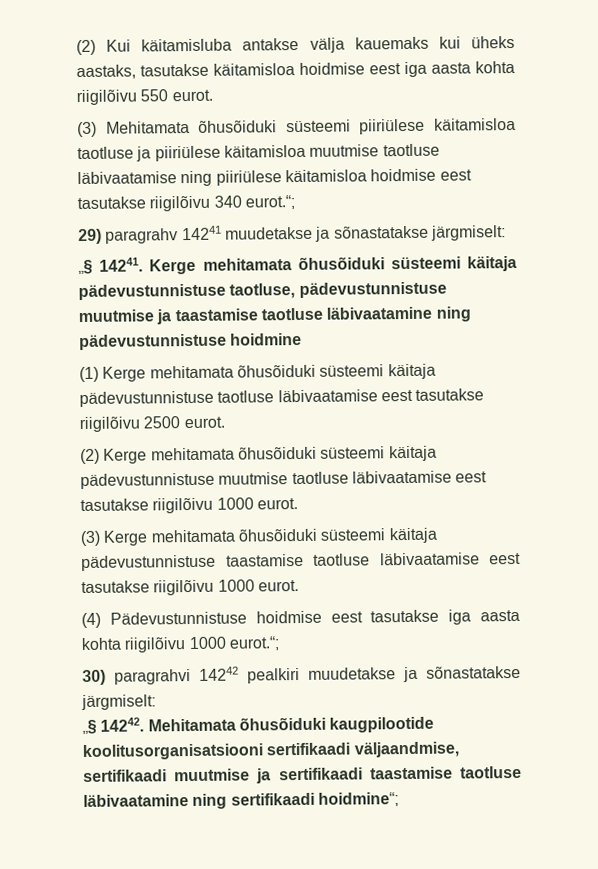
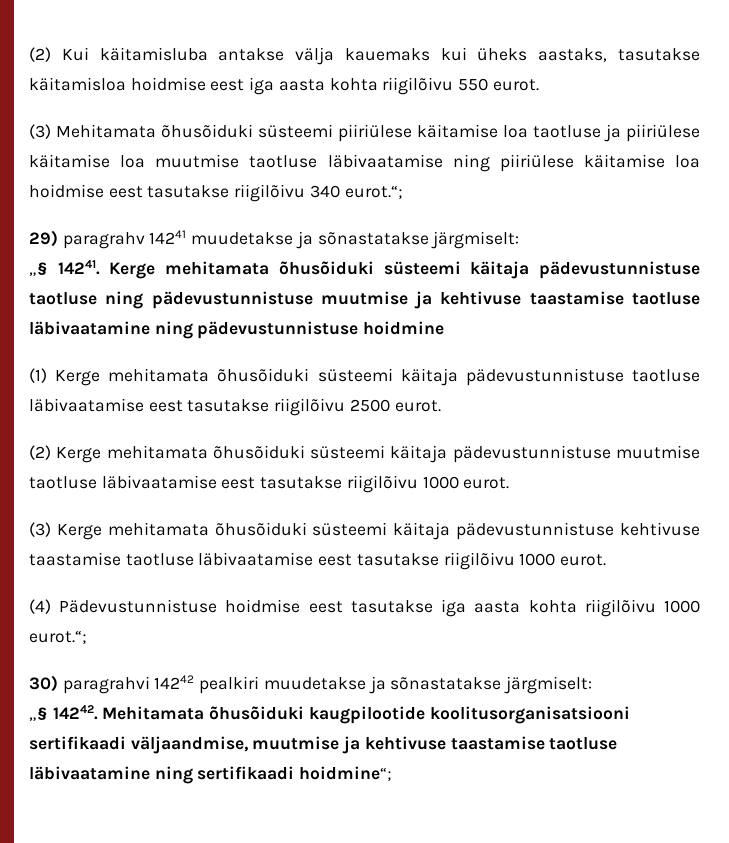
- (3) Mehitamata õhusõiduki süsteemi piiriülese käitamisloa taotluse ja piiriülese käitamisloa muutmise taotluse läbivaatamise ning piiriülese käitamisloa hoidmise eest tasutakse riigilõivu 340 eurot.“;
+ (3) Mehitamata õhusõiduki süsteemi piiriülese käitamise loa taotluse ja piiriülese käitamise loa muutmise taotluse läbivaatamise ning piiriülese käitamise loa hoidmise eest tasutakse riigilõivu 340 eurot.“;
- Kerge mehitamata õhusõiduki süsteemi käitaja pädevustunnistuse taotluse, pädevustunnistuse muutmise ja taastamise taotluse läbivaatamine ning pädevustunnistuse hoidmine
+ Kerge mehitamata õhusõiduki süsteemi käitaja pädevustunnistuse taotluse ning pädevustunnistuse muutmise ja kehtivuse taastamise taotluse läbivaatamine ning pädevustunnistuse hoidmine
- (3) Kerge mehitamata õhusõiduki süsteemi käitaja pädevustunnistuse taastamise taotluse läbivaatamise eest tasutakse riigilõivu 1000 eurot.
+ (3) Kerge mehitamata õhusõiduki süsteemi käitaja pädevustunnistuse kehtivuse taastamise taotluse läbivaatamise eest tasutakse riigilõivu 1000 eurot.
- Mehitamata õhusõiduki kaugpilootide koolitusorganisatsiooni sertifikaadi väljaandmise, sertifikaadi muutmise ja sertifikaadi taastamise taotluse läbivaatamine ning sertifikaadi hoidmine“;
+ Mehitamata õhusõiduki kaugpilootide koolitusorganisatsiooni sertifikaadi väljaandmise, muutmise ja kehtivuse taastamise taotluse läbivaatamine ning sertifikaadi hoidmine“;

